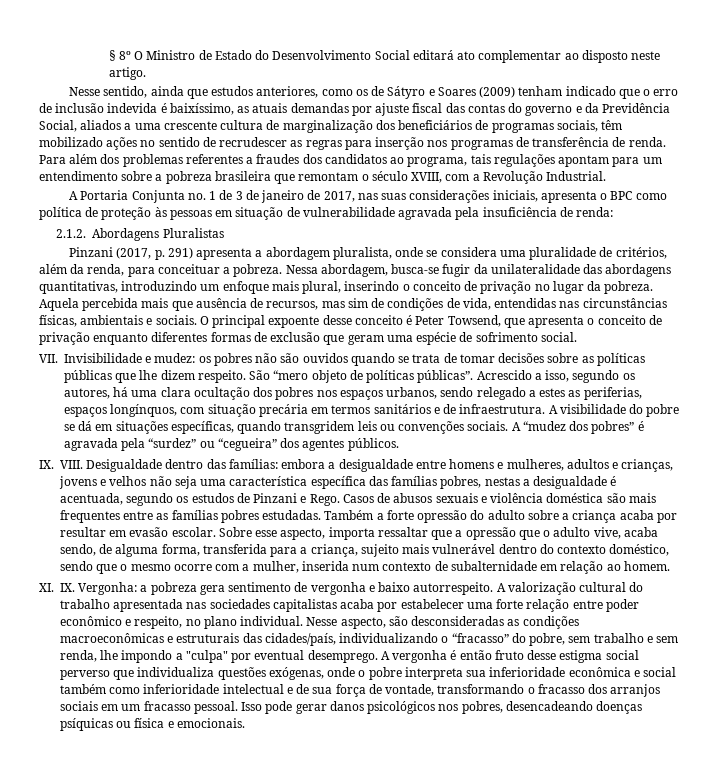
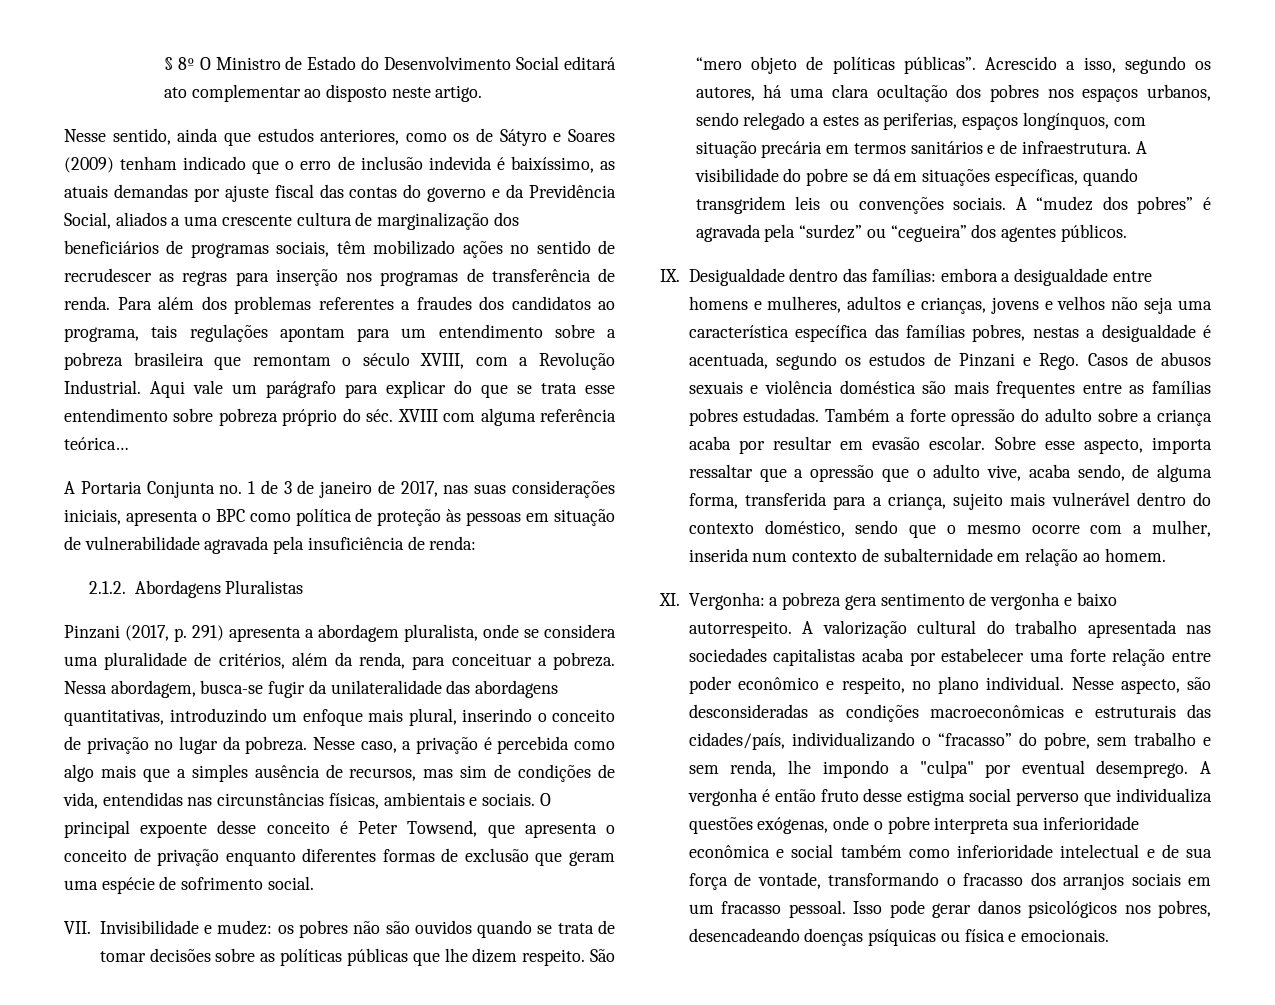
+ Aqui vale um parágrafo para explicar do que se trata esse entendimento sobre pobreza próprio do séc. XVIII com alguma referência teórica…
- Aquela percebida mais que ausência de recursos, mas sim de condições de vida, entendidas nas circunstâncias físicas, ambientais e sociais.
+ Nesse caso, a privação é percebida como algo mais que a simples ausência de recursos, mas sim de condições de vida, entendidas nas circunstâncias físicas, ambientais e sociais.
- IX. VIII. Desigualdade dentro das famílias: embora a desigualdade entre homens e mulheres, adultos e crianças, jovens e velhos não seja uma característica específica das famílias pobres, nestas a desigualdade é acentuada, segundo os estudos de Pinzani e Rego.
+ IX. Desigualdade dentro das famílias: embora a desigualdade entre homens e mulheres, adultos e crianças, jovens e velhos não seja uma característica específica das famílias pobres, nestas a desigualdade é acentuada, segundo os estudos de Pinzani e Rego.
- XI. IX. Vergonha: a pobreza gera sentimento de vergonha e baixo autorrespeito.
+ XI. Vergonha: a pobreza gera sentimento de vergonha e baixo autorrespeito.

